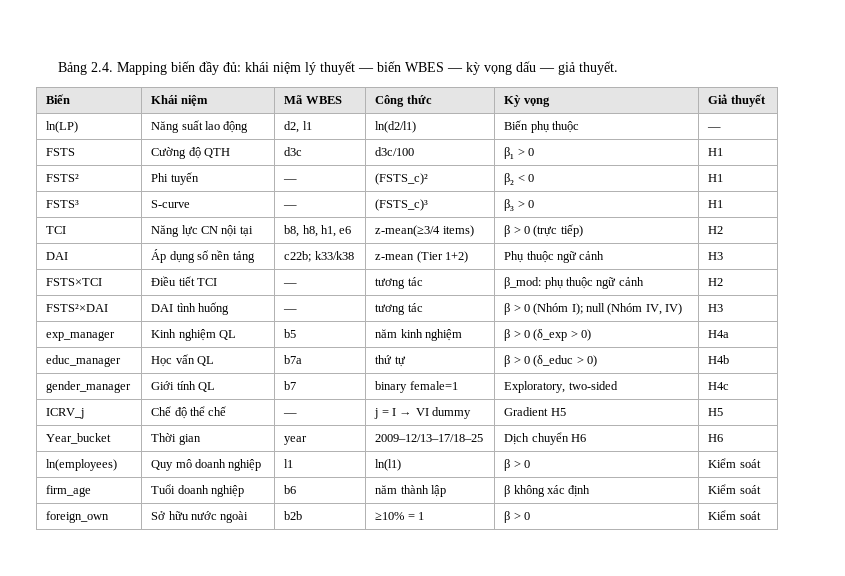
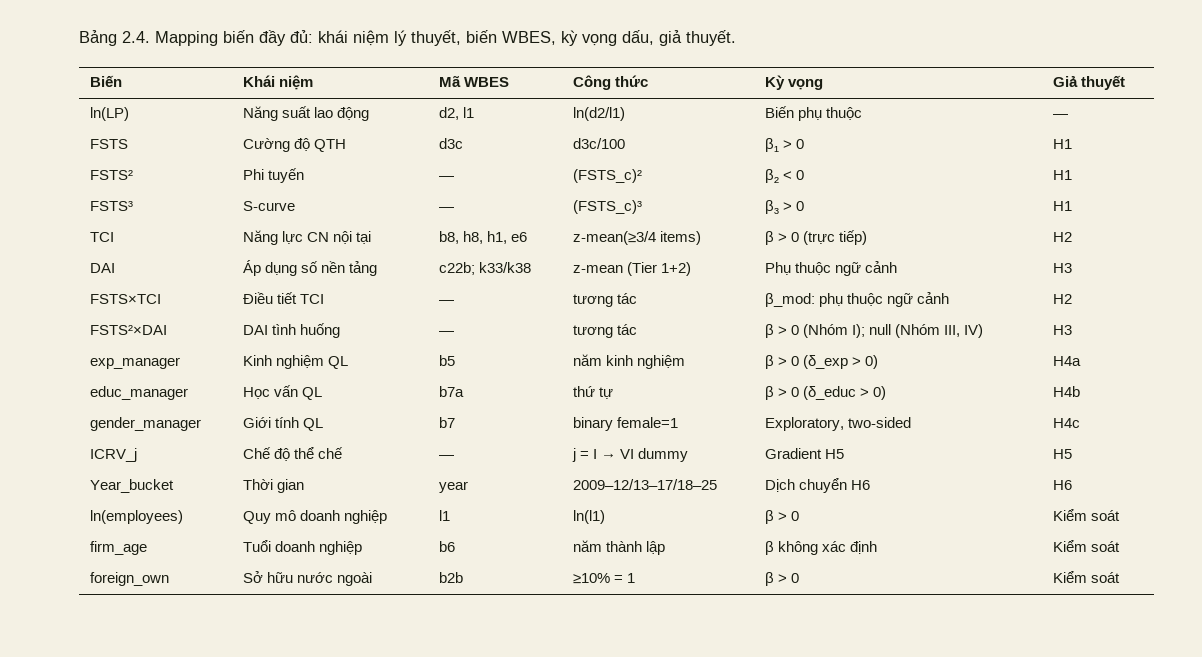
- Bảng 2.4. Mapping biến đầy đủ: khái niệm lý thuyết — biến WBES — kỳ vọng dấu — giả thuyết.
+ Bảng 2.4. Mapping biến đầy đủ: khái niệm lý thuyết, biến WBES, kỳ vọng dấu, giả thuyết.
- FSTS²×DAI | DAI tình huống | — | tương tác | β > 0 (Nhóm I); null (Nhóm IV, IV) | H3
+ FSTS²×DAI | DAI tình huống | — | tương tác | β > 0 (Nhóm I); null (Nhóm III, IV) | H3

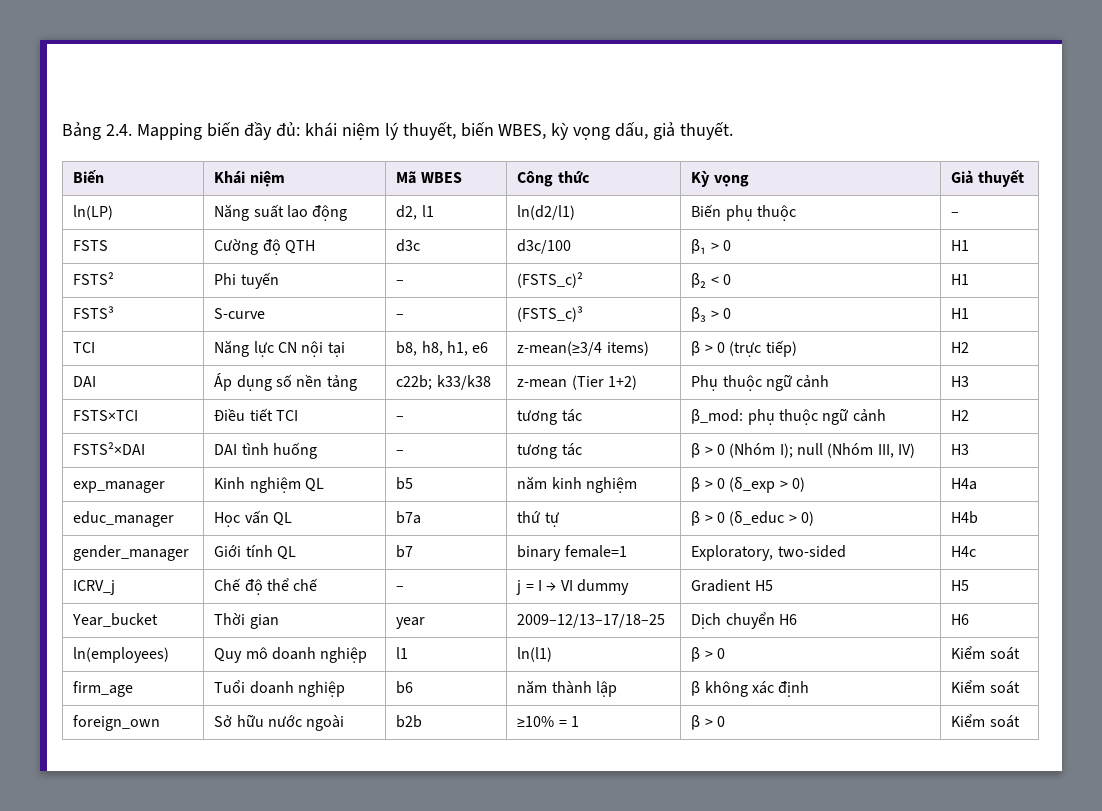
- ln(LP) | Năng suất lao động | d2, l1 | ln(d2/l1) | Biến phụ thuộc | —
+ ln(LP) | Năng suất lao động | d2, l1 | ln(d2/l1) | Biến phụ thuộc | –
- FSTS² | Phi tuyến | — | (FSTS_c)² | β₂ < 0 | H1
+ FSTS² | Phi tuyến | – | (FSTS_c)² | β₂ < 0 | H1
- FSTS³ | S-curve | — | (FSTS_c)³ | β₃ > 0 | H1
+ FSTS³ | S-curve | – | (FSTS_c)³ | β₃ > 0 | H1
- FSTS×TCI | Điều tiết TCI | — | tương tác | β_mod: phụ thuộc ngữ cảnh | H2
+ FSTS×TCI | Điều tiết TCI | – | tương tác | β_mod: phụ thuộc ngữ cảnh | H2
- FSTS²×DAI | DAI tình huống | — | tương tác | β > 0 (Nhóm I); null (Nhóm III, IV) | H3
+ FSTS²×DAI | DAI tình huống | – | tương tác | β > 0 (Nhóm I); null (Nhóm III, IV) | H3
- ICRV_j | Chế độ thể chế | — | j = I → VI dummy | Gradient H5 | H5
+ ICRV_j | Chế độ thể chế | – | j = I → VI dummy | Gradient H5 | H5

